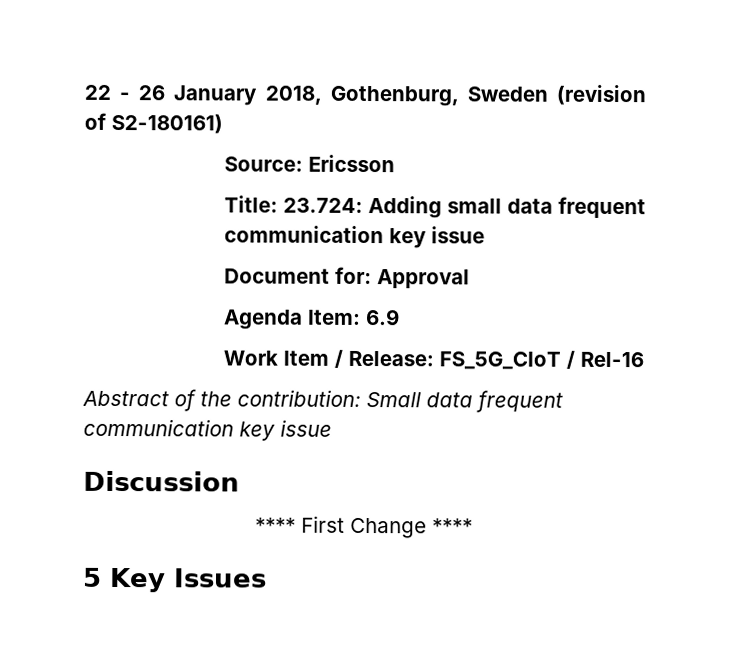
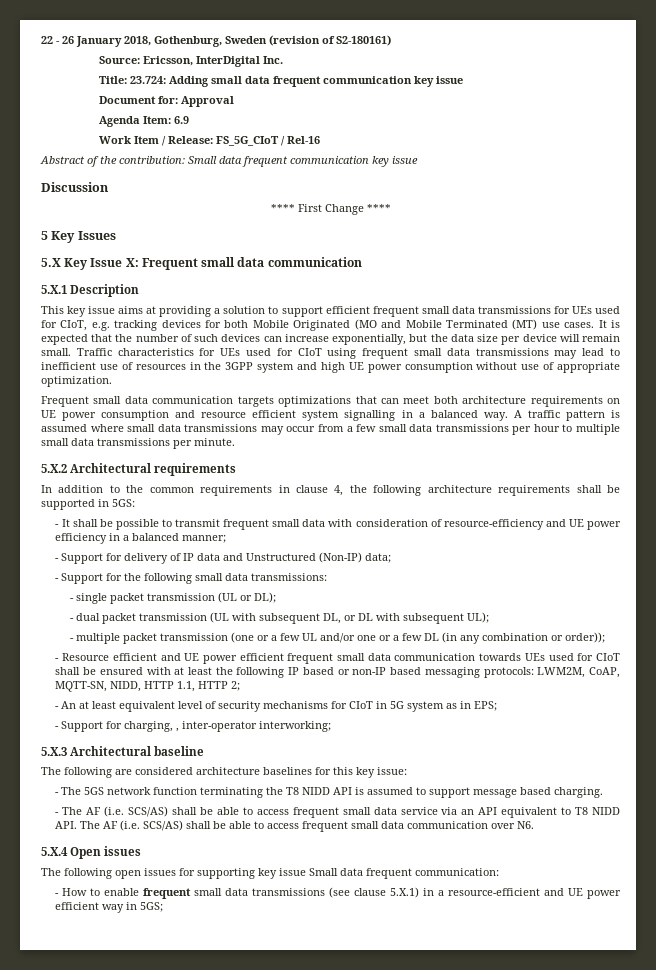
- Source: Ericsson
+ Source: Ericsson, InterDigital Inc.
+ 5.X Key Issue X: Frequent small data communication
+ 5.X.1 Description
+ This key issue aims at providing a solution to support efficient frequent small data transmissions for UEs used for CIoT, e.g. tracking devices for both Mobile Originated (MO and Mobile Terminated (MT) use cases. It is expected that the number of such devices can increase exponentially, but the data size per device will remain small. Traffic characteristics for UEs used for CIoT using frequent small data transmissions may lead to inefficient use of resources in the 3GPP system and high UE power consumption without use of appropriate optimization.
+ Frequent small data communication targets optimizations that can meet both architecture requirements on UE power consumption and resource efficient system signalling in a balanced way. A traffic pattern is assumed where small data transmissions may occur from a few small data transmissions per hour to multiple small data transmissions per minute.
+ 5.X.2 Architectural requirements
+ In addition to the common requirements in clause 4, the following architecture requirements shall be supported in 5GS:
+ - It shall be possible to transmit frequent small data with consideration of resource-efficiency and UE power efficiency in a balanced manner;
+ - Support for delivery of IP data and Unstructured (Non-IP) data;
+ - Support for the following small data transmissions:
+ - single packet transmission (UL or DL);
+ - dual packet transmission (UL with subsequent DL, or DL with subsequent UL);
+ - multiple packet transmission (one or a few UL and/or one or a few DL (in any combination or order));
+ - Resource efficient and UE power efficient frequent small data communication towards UEs used for CIoT shall be ensured with at least the following IP based or non-IP based messaging protocols: LWM2M, CoAP, MQTT-SN, NIDD, HTTP 1.1, HTTP 2;
+ - An at least equivalent level of security mechanisms for CIoT in 5G system as in EPS;
+ - Support for charging, , inter-operator interworking;
+ 5.X.3 Architectural baseline
+ The following are considered architecture baselines for this key issue:
+ - The 5GS network function terminating the T8 NIDD API is assumed to support message based charging.
+ - The AF (i.e. SCS/AS) shall be able to access frequent small data service via an API equivalent to T8 NIDD API. The AF (i.e. SCS/AS) shall be able to access frequent small data communication over N6.
+ 5.X.4 Open issues
+ The following open issues for supporting key issue Small data frequent communication:
+ - How to enable frequent small data transmissions (see clause 5.X.1) in a resource-efficient and UE power efficient way in 5GS;

